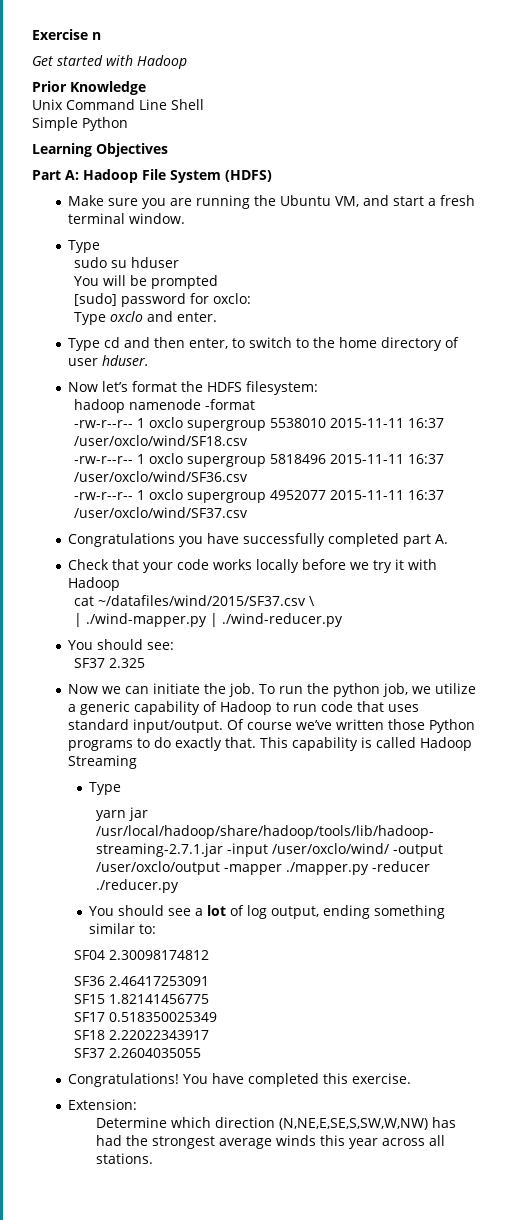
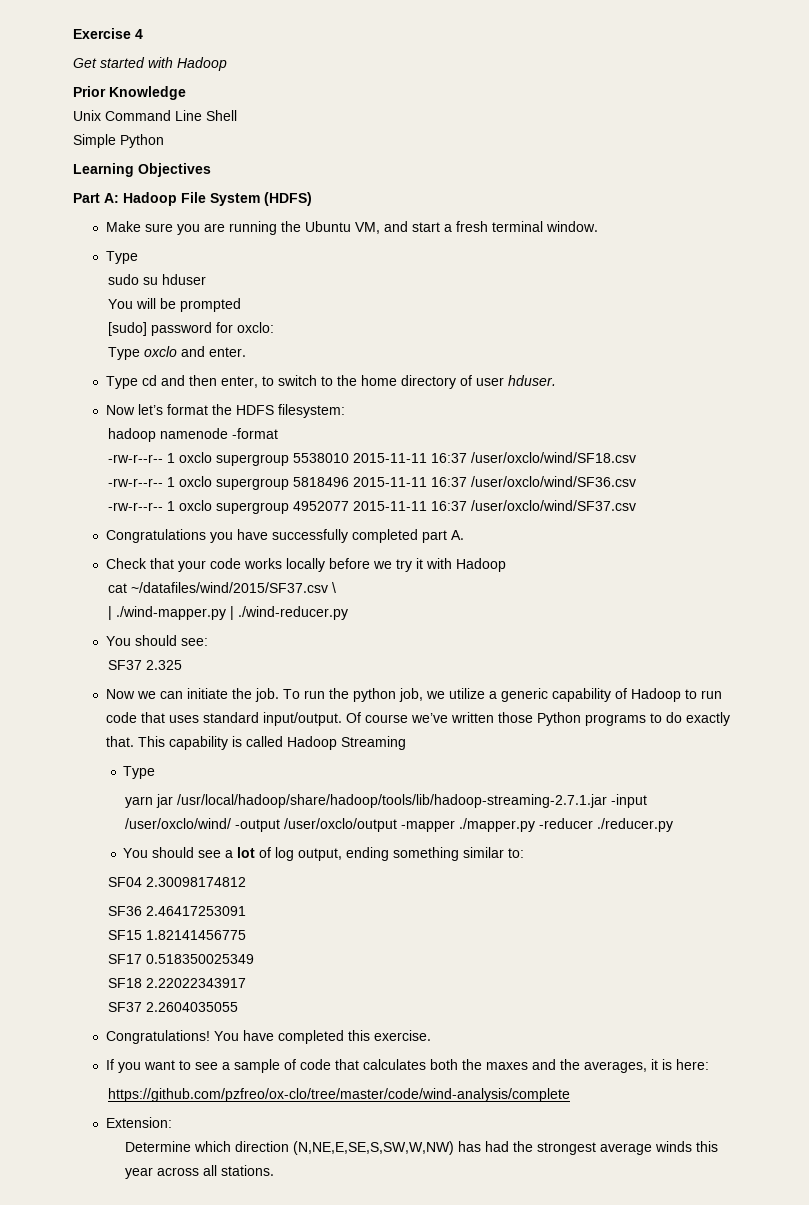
- Exercise n
+ Exercise 4
+ If you want to see a sample of code that calculates both the maxes and the averages, it is here:
+ https://github.com/pzfreo/ox-clo/tree/master/code/wind-analysis/complete

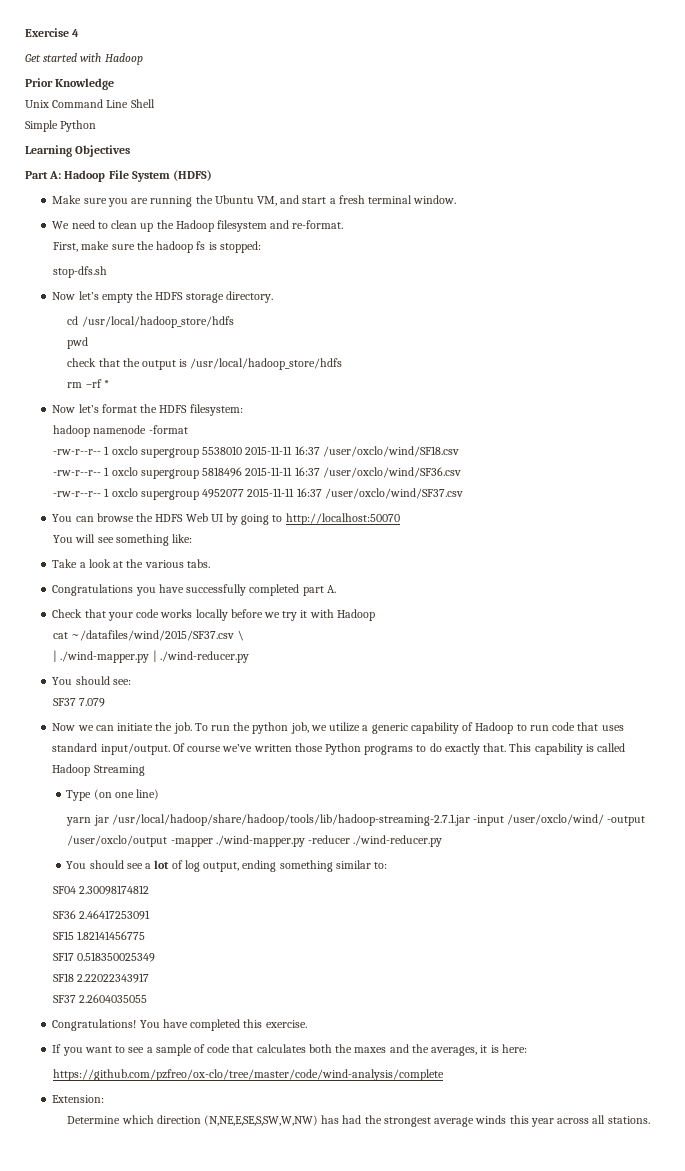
  Make sure you are running the Ubuntu VM, and start a fresh terminal window.
- Type
- sudo su hduser
- You will be prompted
- [sudo] password for oxclo:
- Type oxclo and enter.
- Type cd and then enter, to switch to the home directory of user hduser.
+ We need to clean up the Hadoop filesystem and re-format.
+ First, make sure the hadoop fs is stopped:
+ stop-dfs.sh
+ Now let’s empty the HDFS storage directory.
+ cd /usr/local/hadoop_store/hdfs
+ pwd
+ check that the output is /usr/local/hadoop_store/hdfs
+ rm –rf *
+ You can browse the HDFS Web UI by going to http://localhost:50070
+ You will see something like:
+ Take a look at the various tabs.
- SF37 2.325
+ SF37 7.079
  This capability is called Hadoop Streaming
- Type
+ Type (on one line)
- yarn jar /usr/local/hadoop/share/hadoop/tools/lib/hadoop-streaming-2.7.1.jar -input /user/oxclo/wind/ -output /user/oxclo/output -mapper ./mapper.py -reducer ./reducer.py
+ yarn jar /usr/local/hadoop/share/hadoop/tools/lib/hadoop-streaming-2.7.1.jar -input /user/oxclo/wind/ -output /user/oxclo/output -mapper ./wind-mapper.py -reducer ./wind-reducer.py

